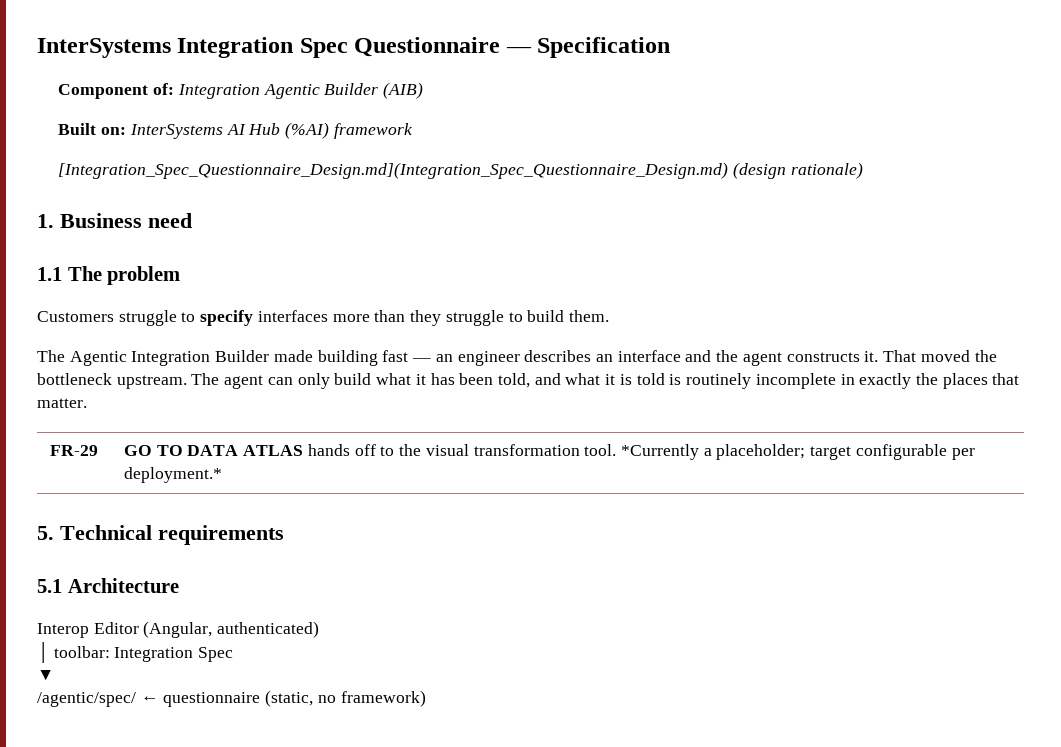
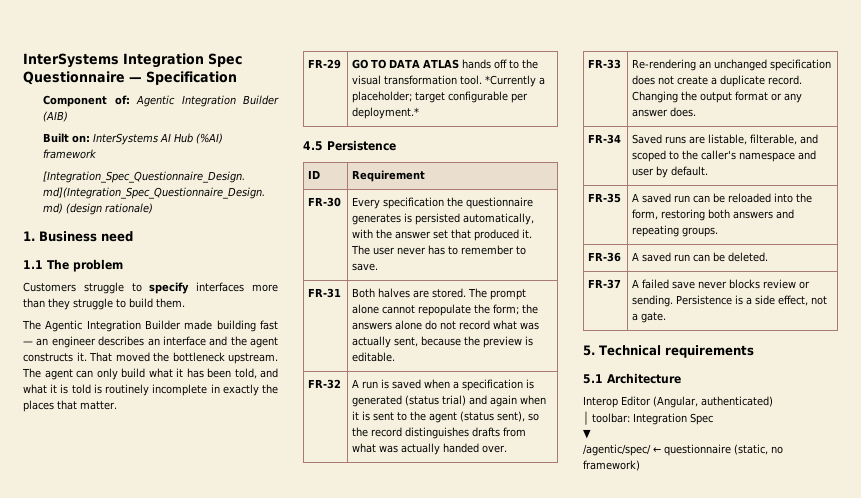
- Component of: Integration Agentic Builder (AIB)
+ Component of: Agentic Integration Builder (AIB)
+ 4.5 Persistence
+ ID | Requirement
+ FR-30 | Every specification the questionnaire generates is persisted automatically, with the answer set that produced it. The user never has to remember to save.
+ FR-31 | Both halves are stored. The prompt alone cannot repopulate the form; the answers alone do not record what was actually sent, because the preview is editable.
+ FR-32 | A run is saved when a specification is generated (status trial) and again when it is sent to the agent (status sent), so the record distinguishes drafts from what was actually handed over.
+ FR-33 | Re-rendering an unchanged specification does not create a duplicate record. Changing the output format or any answer does.
+ FR-34 | Saved runs are listable, filterable, and scoped to the caller's namespace and user by default.
+ FR-35 | A saved run can be reloaded into the form, restoring both answers and repeating groups.
+ FR-36 | A saved run can be deleted.
+ FR-37 | A failed save never blocks review or sending. Persistence is a side effect, not a gate.

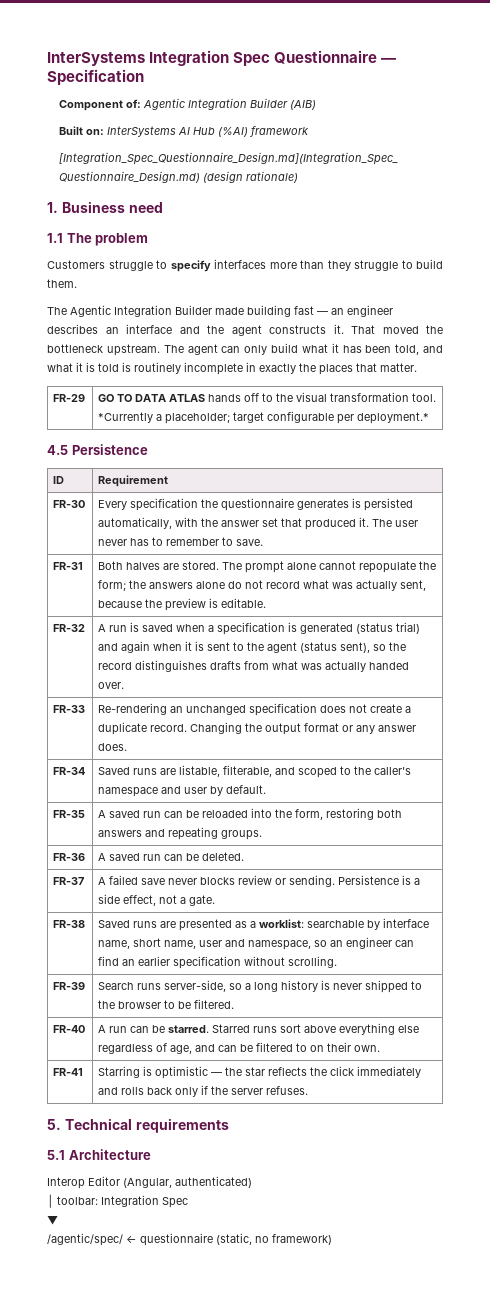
+ FR-38 | Saved runs are presented as a worklist: searchable by interface name, short name, user and namespace, so an engineer can find an earlier specification without scrolling.
+ FR-39 | Search runs server-side, so a long history is never shipped to the browser to be filtered.
+ FR-40 | A run can be starred. Starred runs sort above everything else regardless of age, and can be filtered to on their own.
+ FR-41 | Starring is optimistic — the star reflects the click immediately and rolls back only if the server refuses.

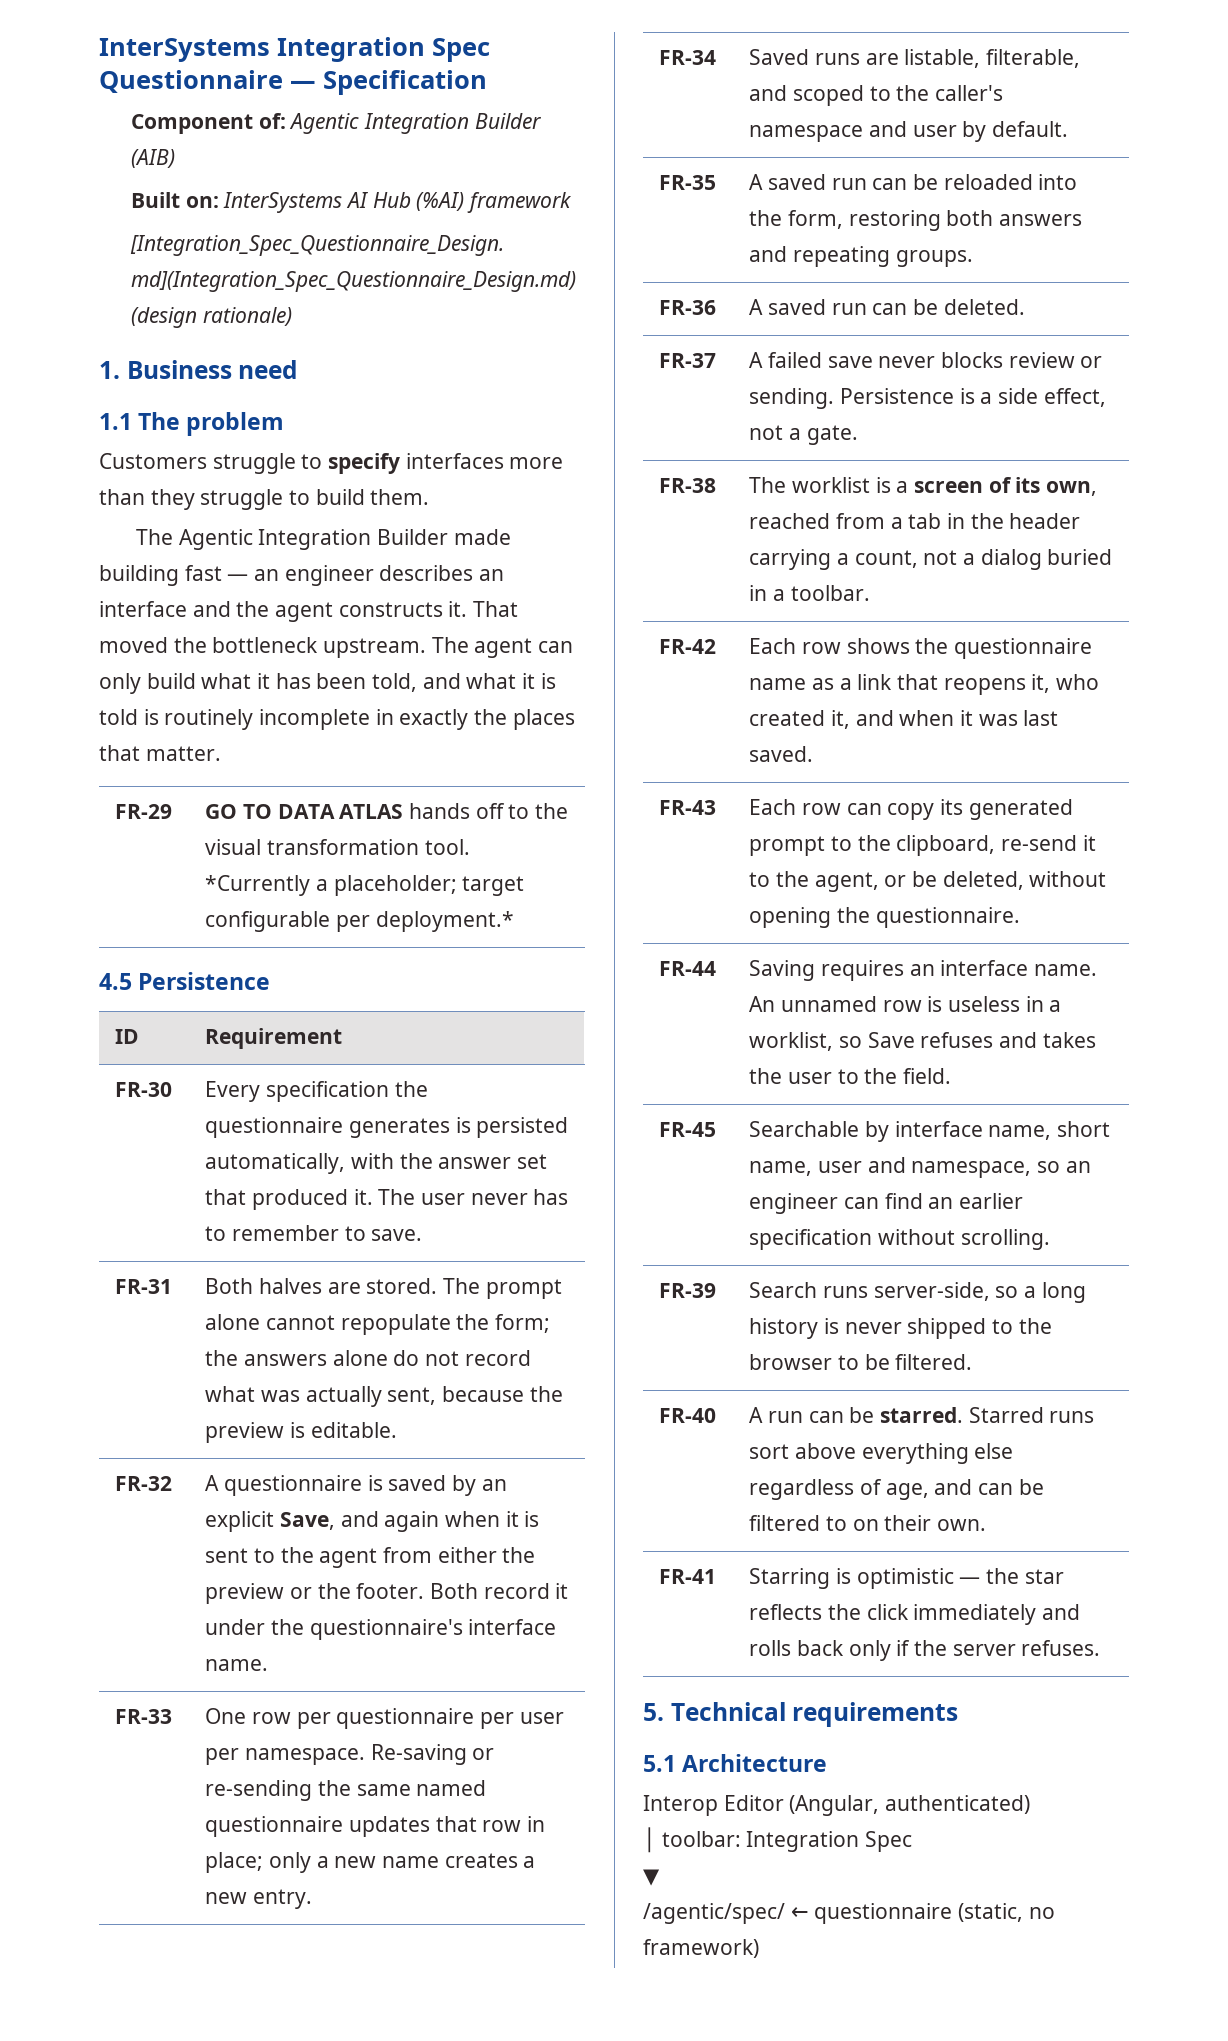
- FR-32 | A run is saved when a specification is generated (status trial) and again when it is sent to the agent (status sent), so the record distinguishes drafts from what was actually handed over.
- FR-33 | Re-rendering an unchanged specification does not create a duplicate record. Changing the output format or any answer does.
+ FR-32 | A questionnaire is saved by an explicit Save, and again when it is sent to the agent from either the preview or the footer. Both record it under the questionnaire's interface name.
+ FR-33 | One row per questionnaire per user per namespace. Re-saving or re-sending the same named questionnaire updates that row in place; only a new name creates a new entry.
- FR-38 | Saved runs are presented as a worklist: searchable by interface name, short name, user and namespace, so an engineer can find an earlier specification without scrolling.
+ FR-38 | The worklist is a screen of its own, reached from a tab in the header carrying a count, not a dialog buried in a toolbar.
+ FR-42 | Each row shows the questionnaire name as a link that reopens it, who created it, and when it was last saved.
+ FR-43 | Each row can copy its generated prompt to the clipboard, re-send it to the agent, or be deleted, without opening the questionnaire.
+ FR-44 | Saving requires an interface name. An unnamed row is useless in a worklist, so Save refuses and takes the user to the field.
+ FR-45 | Searchable by interface name, short name, user and namespace, so an engineer can find an earlier specification without scrolling.

